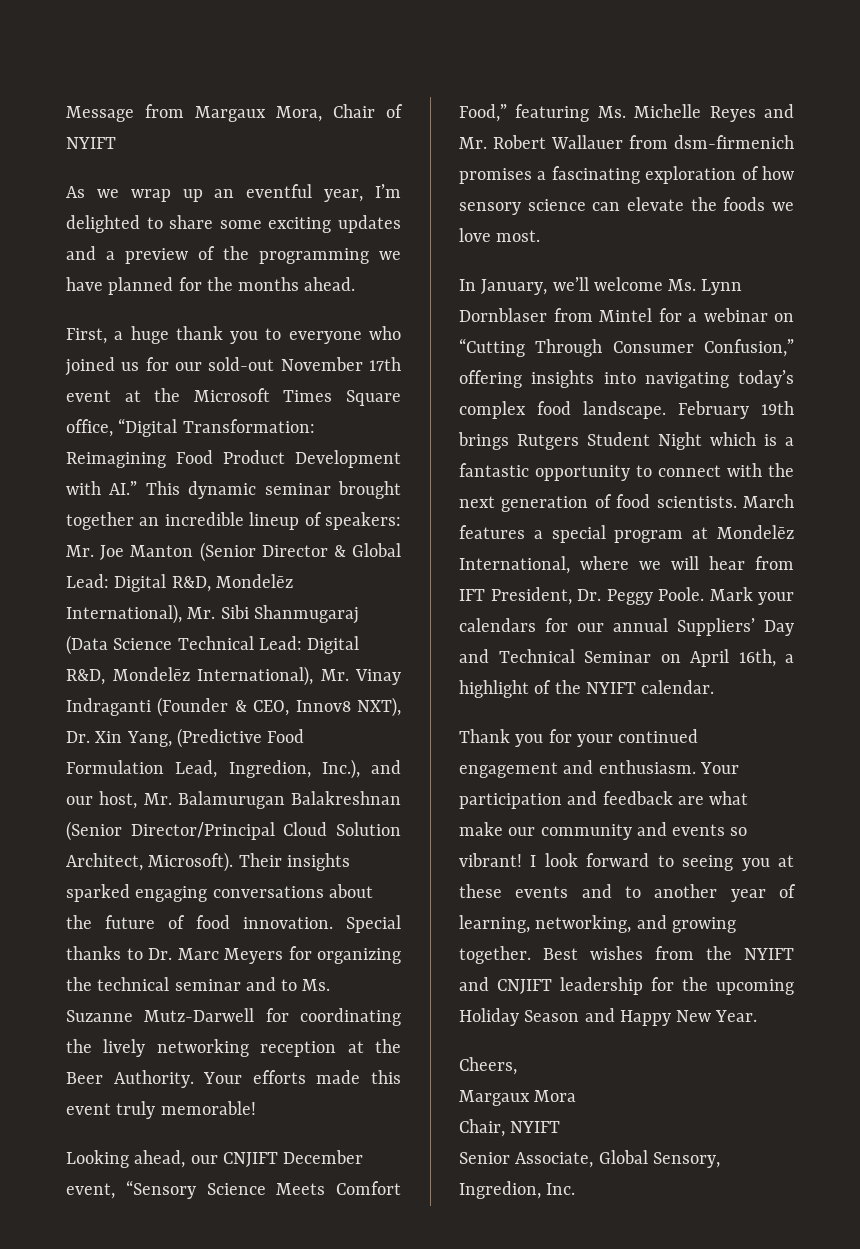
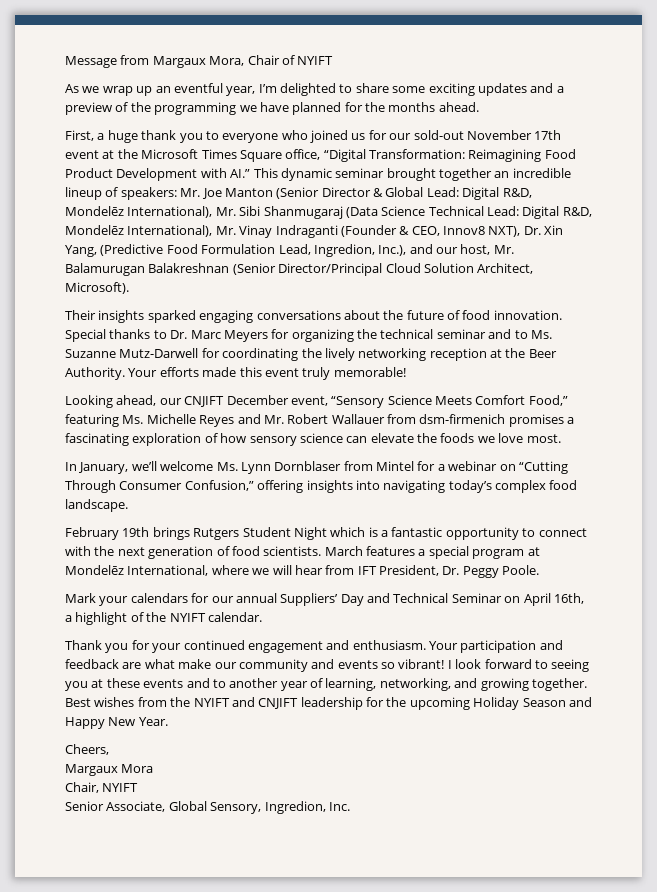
- Digital R&D, Mondelēz International), Mr. Vinay Indraganti (Founder & CEO, Innov8 NXT), Dr. Xin Yang, (Predictive Food Formulation Lead, Ingredion, Inc.), and our host, Mr. Balamurugan Balakreshnan (Senior Director/Principal Cloud Solution Architect, Microsoft). Their insights sparked engaging conversations about the future of food innovation.
+ Digital R&D, Mondelēz International), Mr. Vinay Indraganti (Founder & CEO, Innov8 NXT), Dr. Xin Yang, (Predictive Food Formulation Lead, Ingredion, Inc.), and our host, Mr. Balamurugan Balakreshnan (Senior Director/Principal Cloud Solution Architect, Microsoft).
+ Their insights sparked engaging conversations about the future of food innovation.
- In January, we’ll welcome Ms. Lynn Dornblaser from Mintel for a webinar on “Cutting Through Consumer Confusion,” offering insights into navigating today’s complex food landscape. February 19th brings Rutgers Student Night which is a fantastic opportunity to connect with the next generation of food scientists.
+ In January, we’ll welcome Ms. Lynn Dornblaser from Mintel for a webinar on “Cutting Through Consumer Confusion,” offering insights into navigating today’s complex food landscape.
+ February 19th brings Rutgers Student Night which is a fantastic opportunity to connect with the next generation of food scientists.
- March features a special program at Mondelēz International, where we will hear from IFT President, Dr. Peggy Poole. Mark your calendars for our annual Suppliers’ Day and Technical Seminar on April 16th, a highlight of the NYIFT calendar.
+ March features a special program at Mondelēz International, where we will hear from IFT President, Dr. Peggy Poole.
+ Mark your calendars for our annual Suppliers’ Day and Technical Seminar on April 16th, a highlight of the NYIFT calendar.

